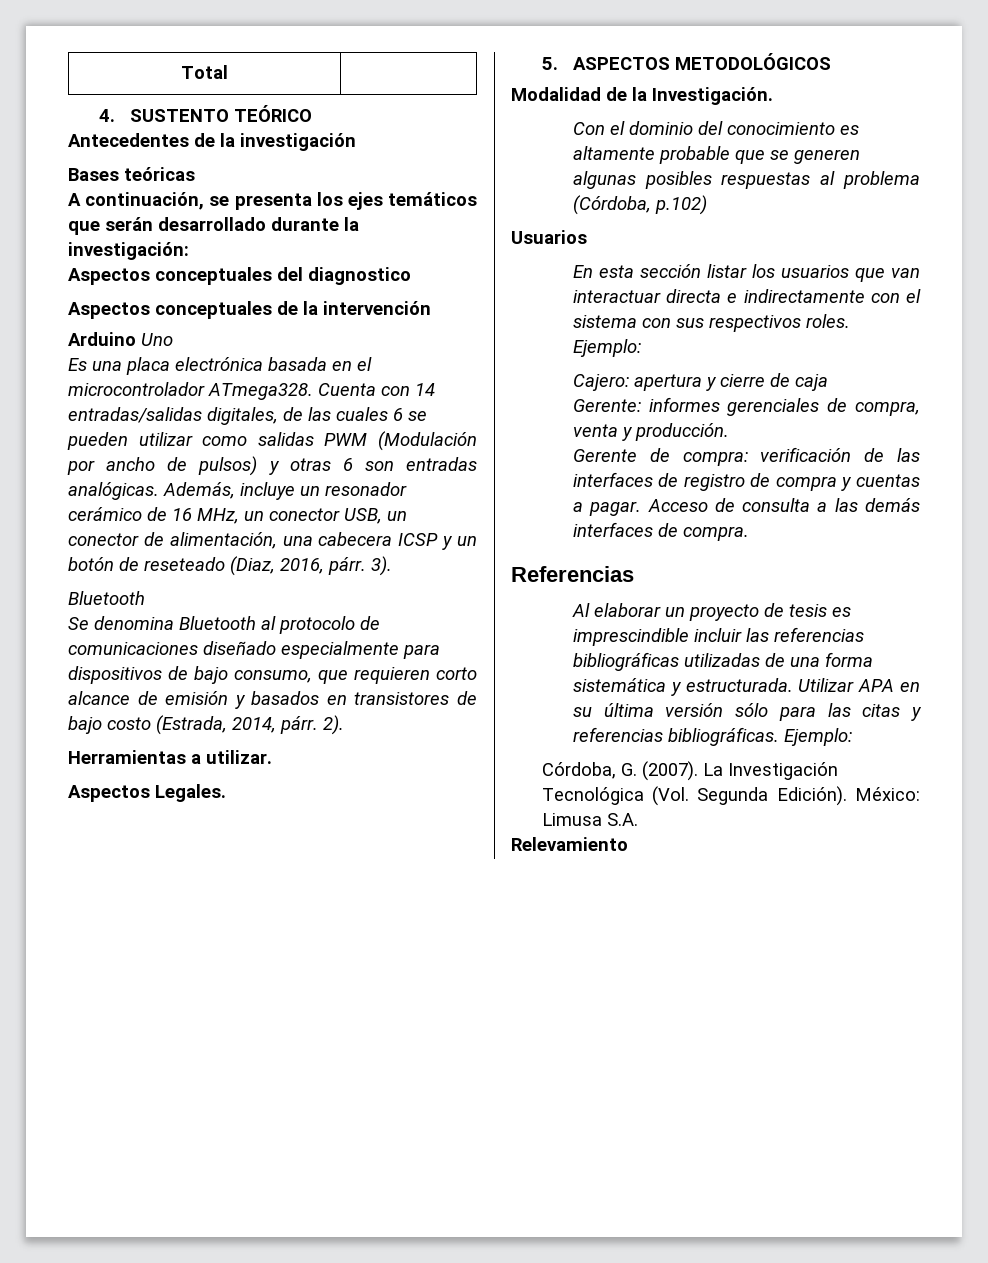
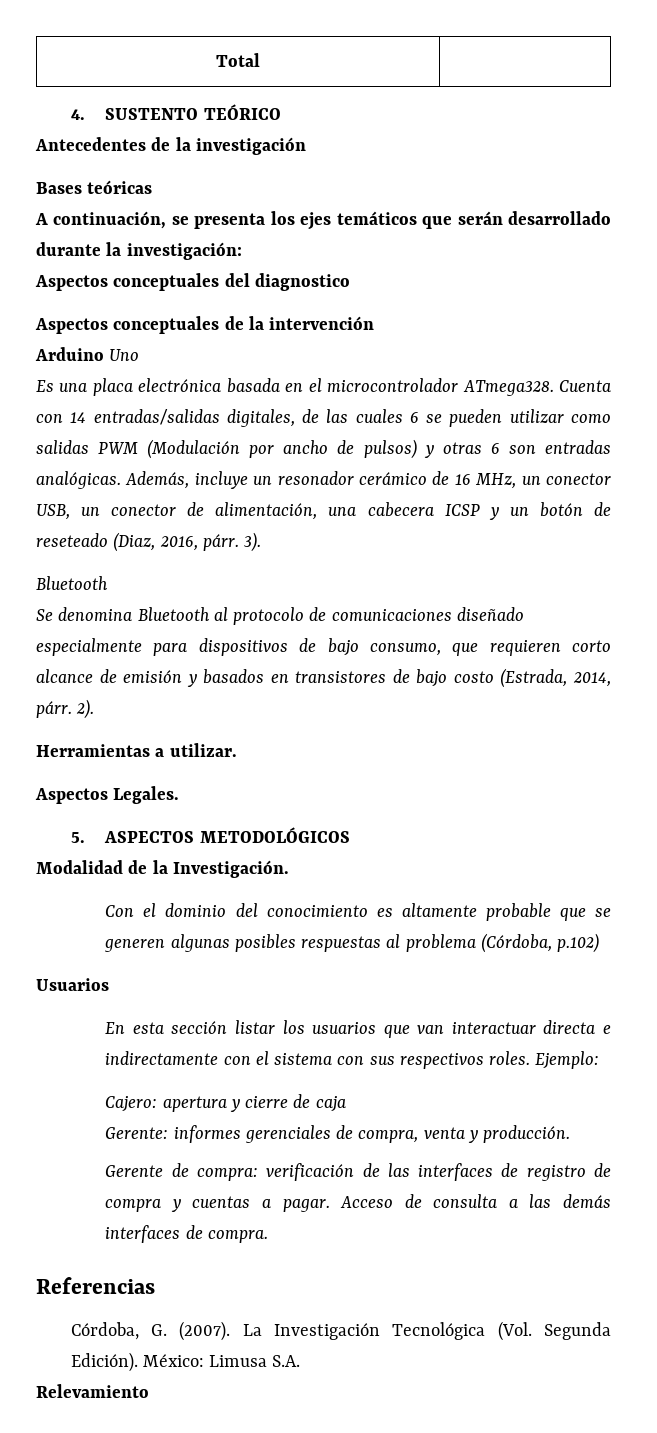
- Al elaborar un proyecto de tesis es imprescindible incluir las referencias bibliográficas utilizadas de una forma sistemática y estructurada. Utilizar APA en su última versión sólo para las citas y referencias bibliográficas. Ejemplo:

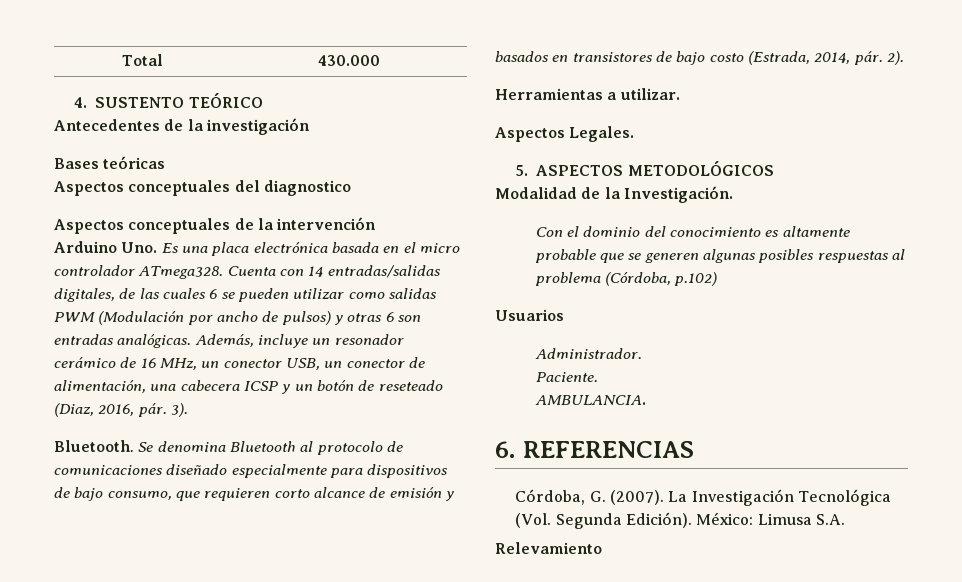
- Total |
+ Total | 430.000
- A continuación, se presenta los ejes temáticos que serán desarrollado durante la investigación:
- Arduino Uno
- Es una placa electrónica basada en el microcontrolador ATmega328.
+ Arduino Uno. Es una placa electrónica basada en el micro controlador ATmega328.
- Además, incluye un resonador cerámico de 16 MHz, un conector USB, un conector de alimentación, una cabecera ICSP y un botón de reseteado (Diaz, 2016, párr.
+ Además, incluye un resonador cerámico de 16 MHz, un conector USB, un conector de alimentación, una cabecera ICSP y un botón de reseteado (Diaz, 2016, pár.
  3).
- Bluetooth
- Se denomina Bluetooth al protocolo de comunicaciones diseñado especialmente para dispositivos de bajo consumo, que requieren corto alcance de emisión y basados en transistores de bajo costo (Estrada, 2014, párr.
+ Bluetooth. Se denomina Bluetooth al protocolo de comunicaciones diseñado especialmente para dispositivos de bajo consumo, que requieren corto alcance de emisión y basados en transistores de bajo costo (Estrada, 2014, pár.
- En esta sección listar los usuarios que van interactuar directa e indirectamente con el sistema con sus respectivos roles. Ejemplo:
- Cajero: apertura y cierre de caja
- Gerente: informes gerenciales de compra, venta y producción.
- Gerente de compra: verificación de las interfaces de registro de compra y cuentas a pagar. Acceso de consulta a las demás interfaces de compra.
- Referencias
+ Administrador.
+ Paciente.
+ AMBULANCIA.
+ 6. REFERENCIAS

